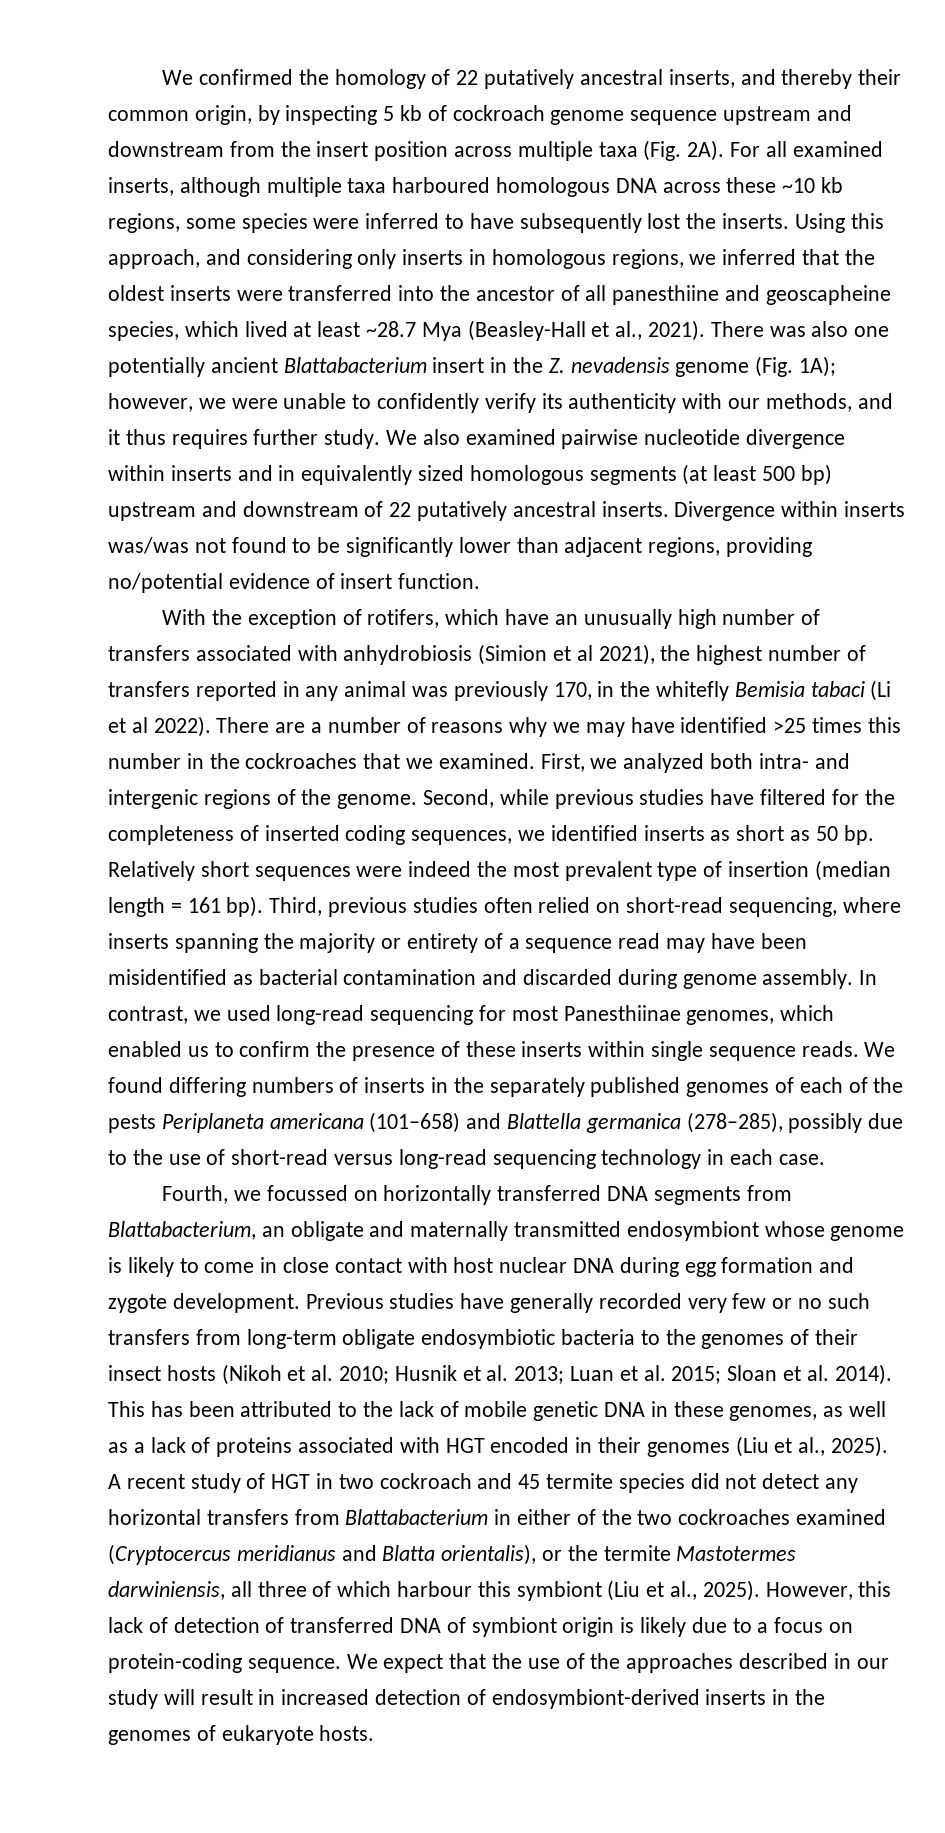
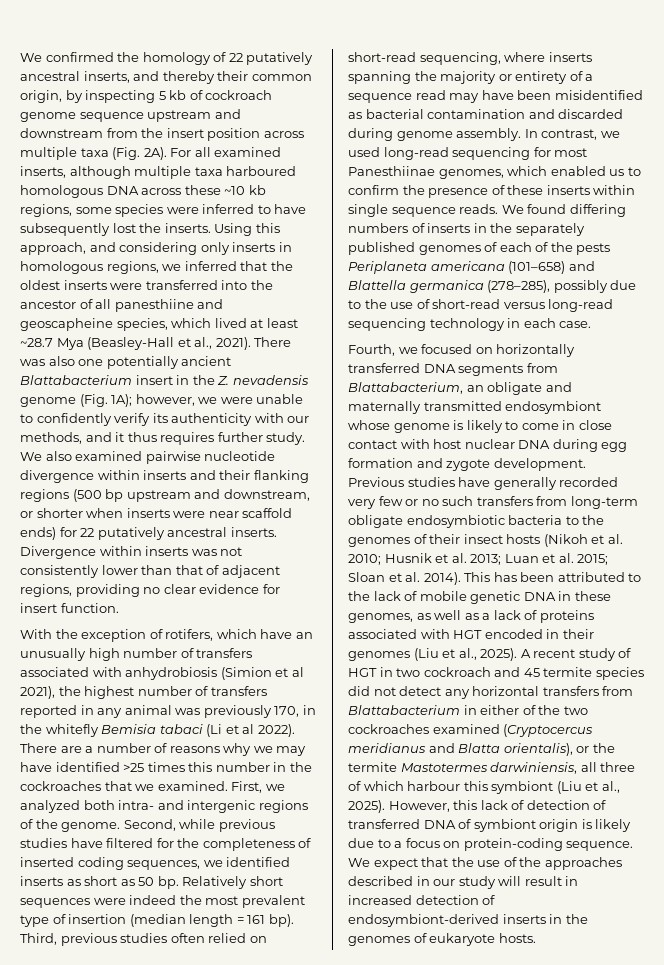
- We also examined pairwise nucleotide divergence within inserts and in equivalently sized homologous segments (at least 500 bp) upstream and downstream of 22 putatively ancestral inserts.
+ We also examined pairwise nucleotide divergence within inserts and their flanking regions (500 bp upstream and downstream, or shorter when inserts were near scaffold ends) for 22 putatively ancestral inserts.
- Divergence within inserts was/was not found to be significantly lower than adjacent regions, providing no/potential evidence of insert function.
+ Divergence within inserts was not consistently lower than that of adjacent regions, providing no clear evidence for insert function.
- Fourth, we focussed on horizontally transferred DNA segments from Blattabacterium, an obligate and maternally transmitted endosymbiont whose genome is likely to come in close contact with host nuclear DNA during egg formation and zygote development.
+ Fourth, we focused on horizontally transferred DNA segments from Blattabacterium, an obligate and maternally transmitted endosymbiont whose genome is likely to come in close contact with host nuclear DNA during egg formation and zygote development.

